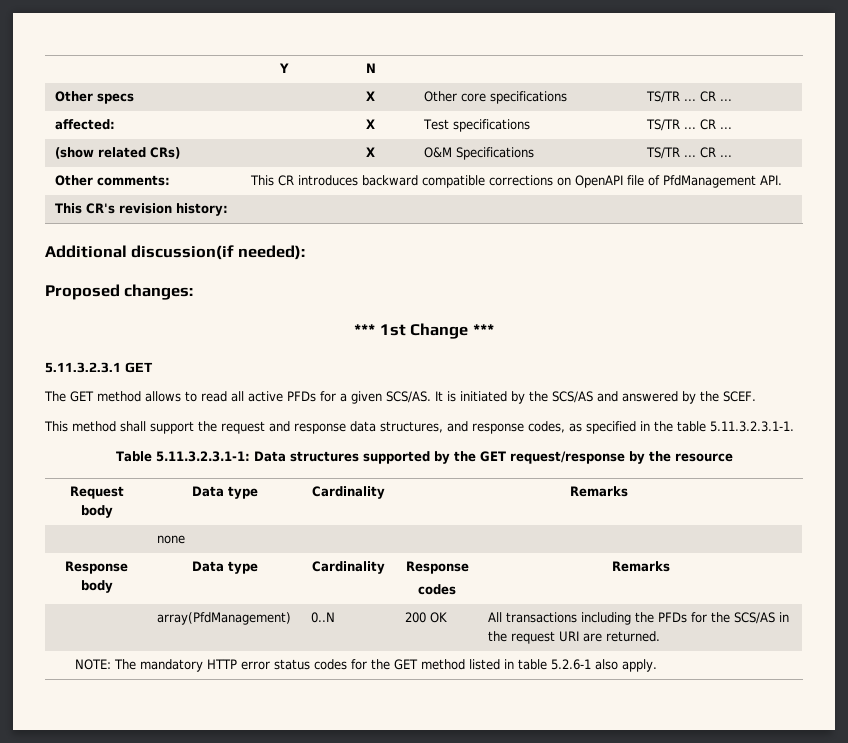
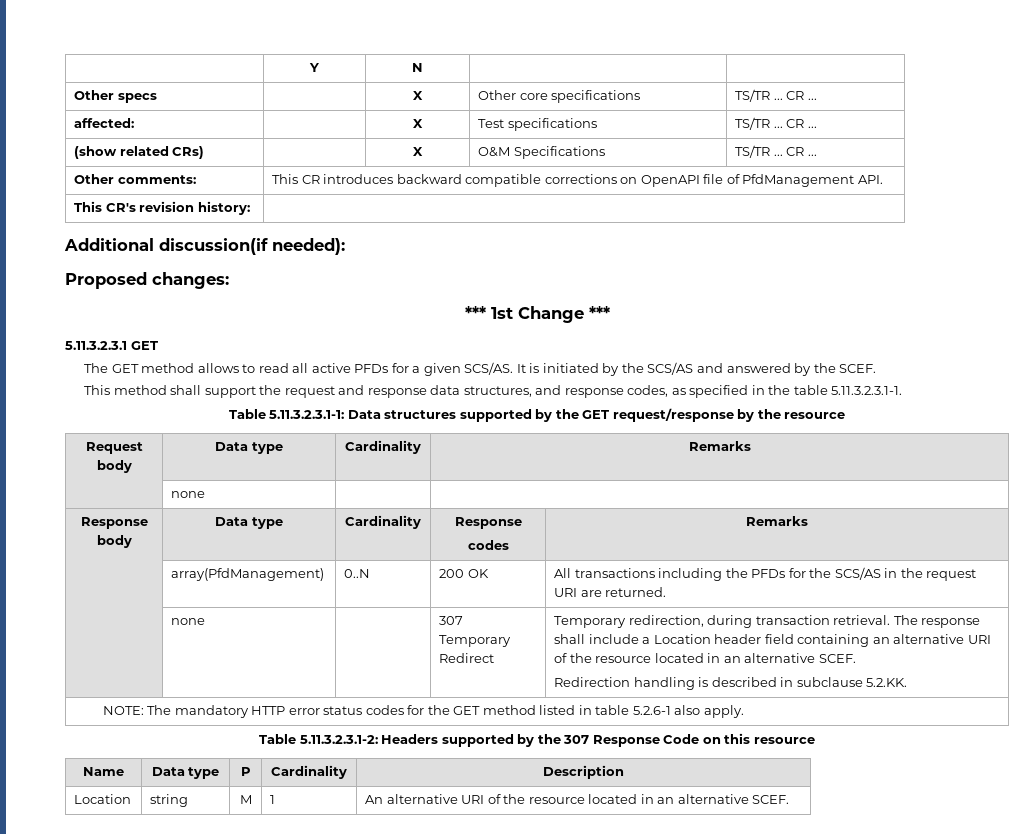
+ | none | | 307 Temporary Redirect | Temporary redirection, during transaction retrieval. The response shall include a Location header field containing an alternative URI of the resource located in an alternative SCEF.
+ Redirection handling is described in subclause 5.2.KK.
+ Table 5.11.3.2.3.1-2: Headers supported by the 307 Response Code on this resource
+ Name | Data type | P | Cardinality | Description
+ Location | string | M | 1 | An alternative URI of the resource located in an alternative SCEF.

